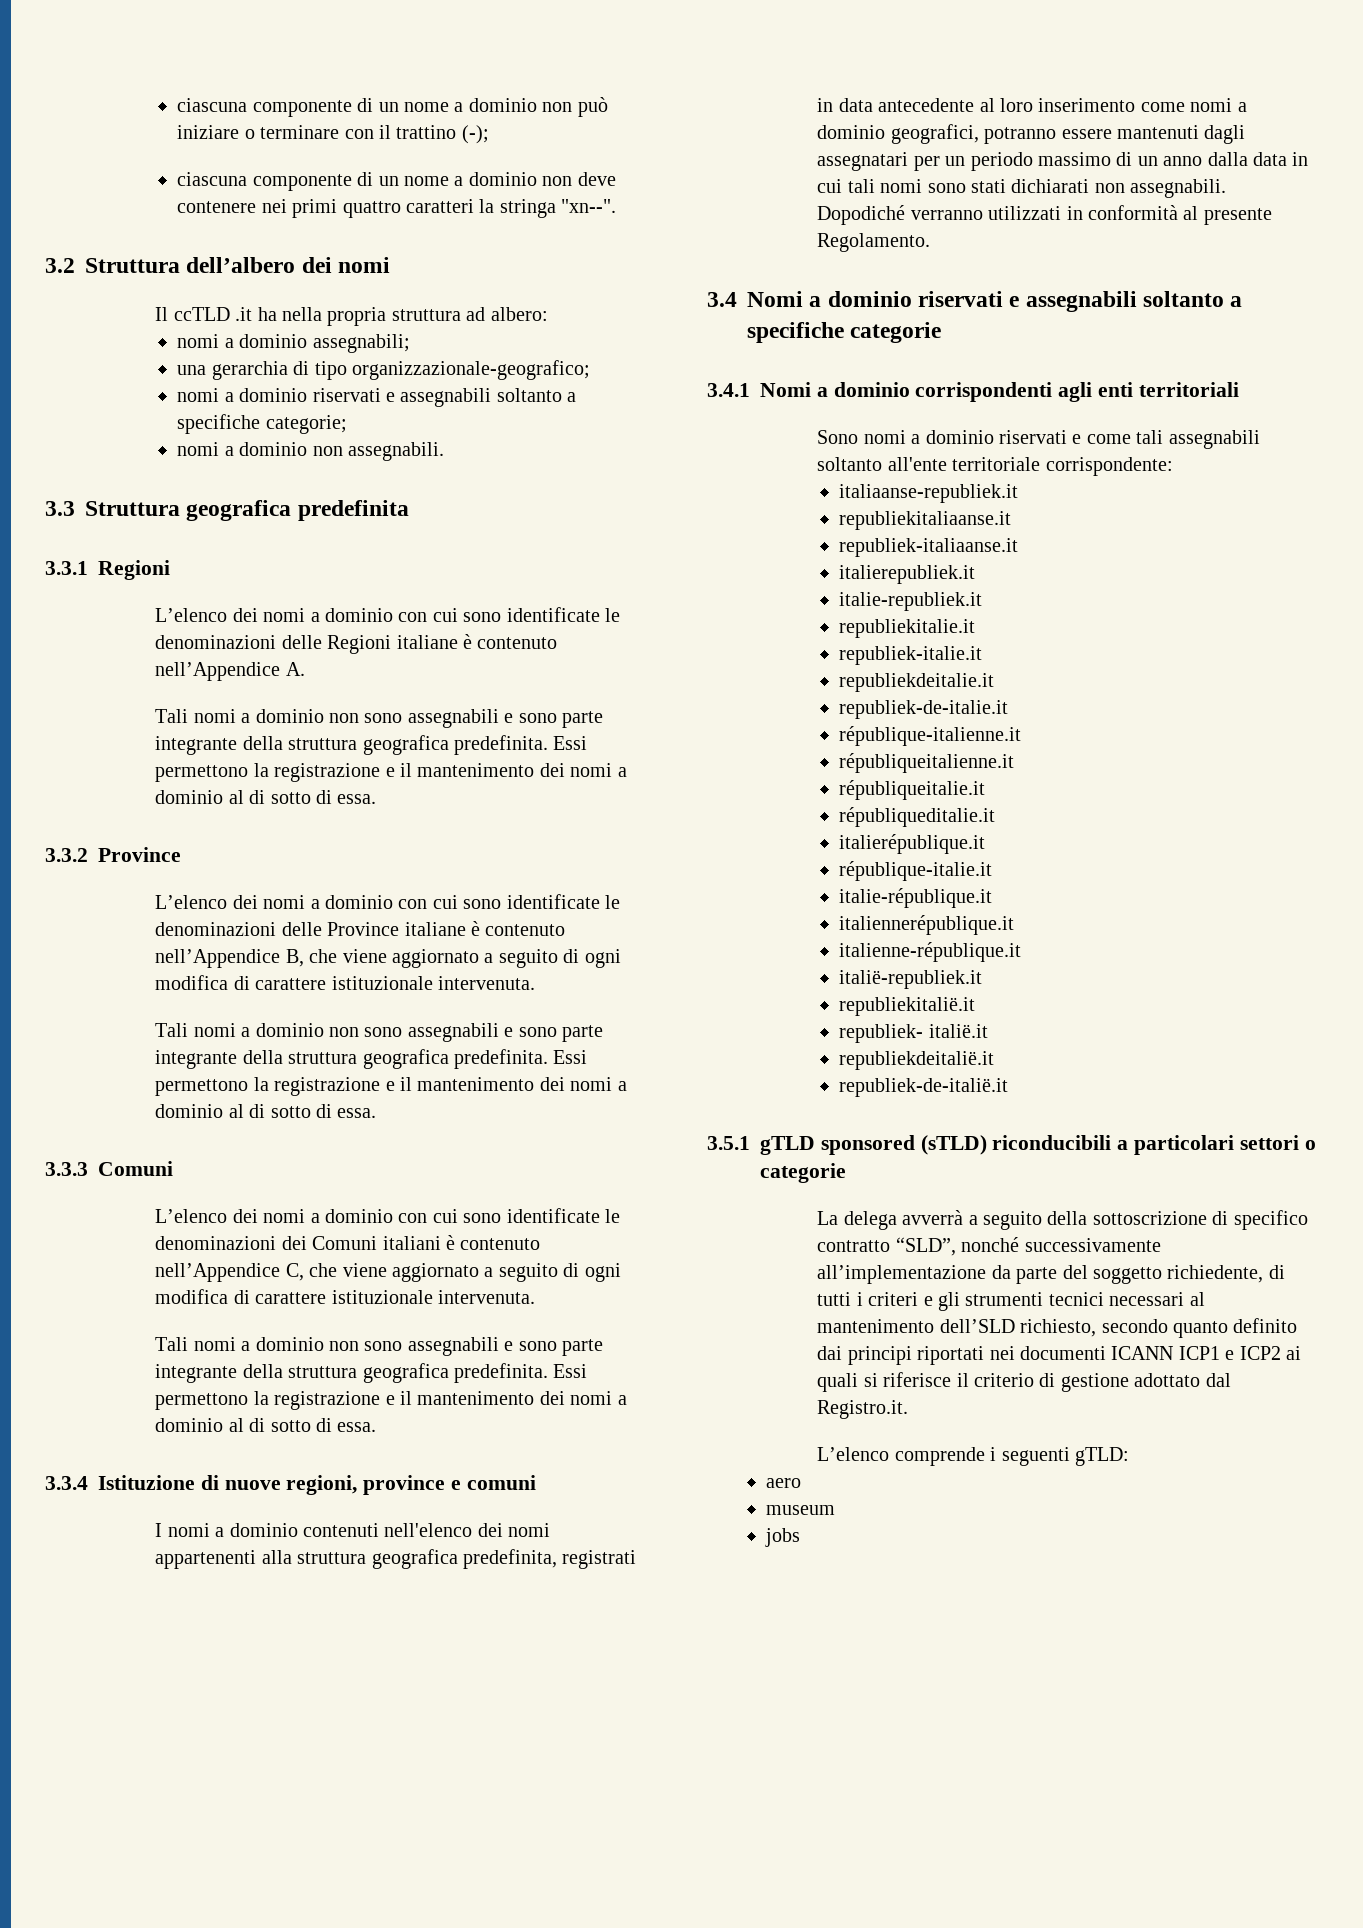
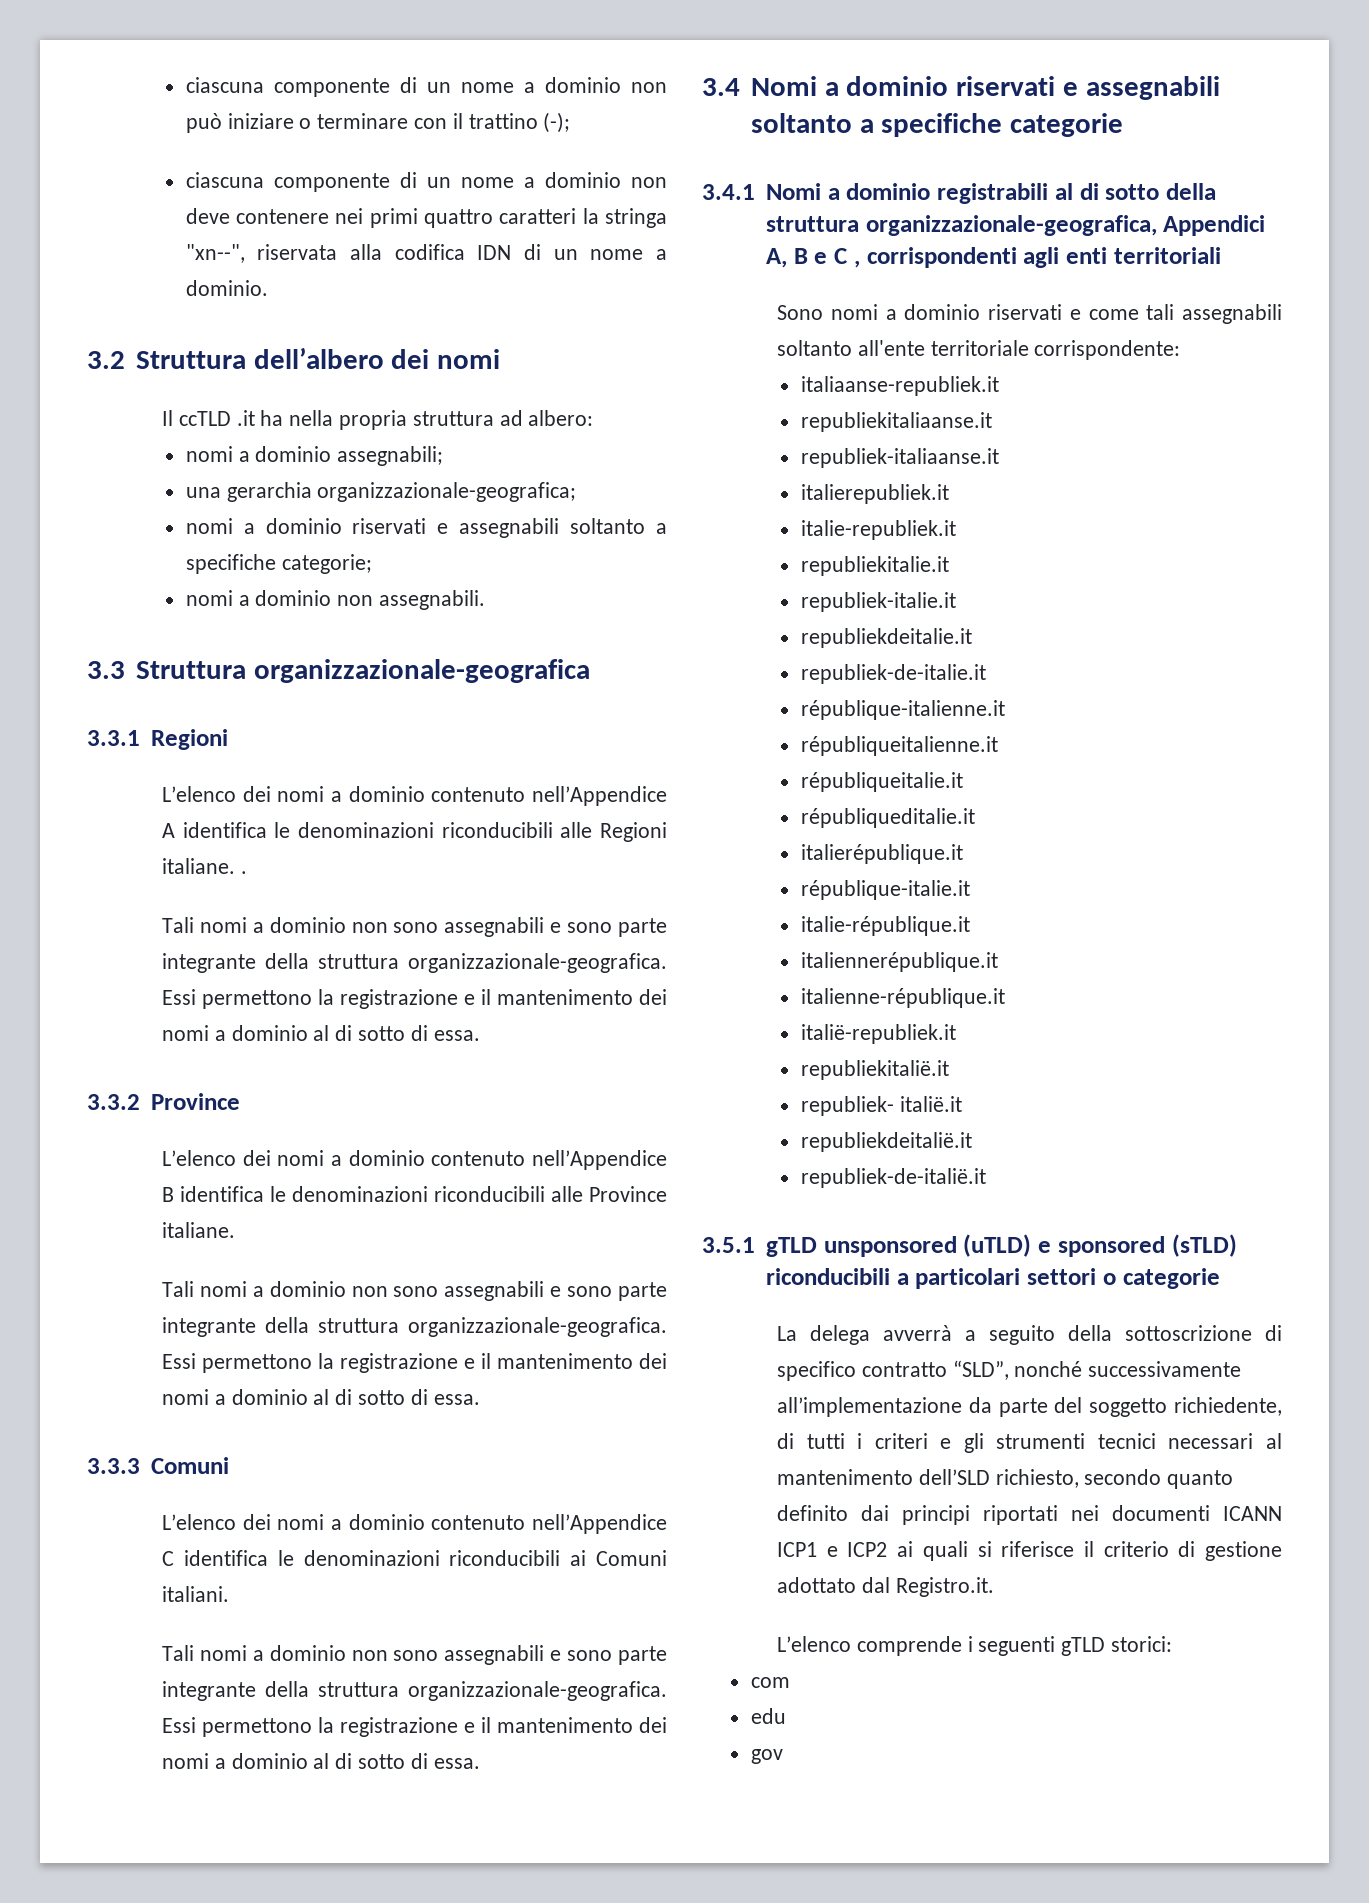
- ciascuna componente di un nome a dominio non deve contenere nei primi quattro caratteri la stringa "xn--".
+ ciascuna componente di un nome a dominio non deve contenere nei primi quattro caratteri la stringa "xn--", riservata alla codifica IDN di un nome a dominio.
- una gerarchia di tipo organizzazionale-geografico;
+ una gerarchia organizzazionale-geografica;
- 3.3 Struttura geografica predefinita
+ 3.3 Struttura organizzazionale-geografica
- L’elenco dei nomi a dominio con cui sono identificate le denominazioni delle Regioni italiane è contenuto nell’Appendice A.
- Tali nomi a dominio non sono assegnabili e sono parte integrante della struttura geografica predefinita.
+ L’elenco dei nomi a dominio contenuto nell’Appendice A identifica le denominazioni riconducibili alle Regioni italiane. .
+ Tali nomi a dominio non sono assegnabili e sono parte integrante della struttura organizzazionale-geografica.
- L’elenco dei nomi a dominio con cui sono identificate le denominazioni delle Province italiane è contenuto nell’Appendice B, che viene aggiornato a seguito di ogni modifica di carattere istituzionale intervenuta.
- Tali nomi a dominio non sono assegnabili e sono parte integrante della struttura geografica predefinita.
+ L’elenco dei nomi a dominio contenuto nell’Appendice B identifica le denominazioni riconducibili alle Province italiane.
+ Tali nomi a dominio non sono assegnabili e sono parte integrante della struttura organizzazionale-geografica.
- L’elenco dei nomi a dominio con cui sono identificate le denominazioni dei Comuni italiani è contenuto nell’Appendice C, che viene aggiornato a seguito di ogni modifica di carattere istituzionale intervenuta.
- Tali nomi a dominio non sono assegnabili e sono parte integrante della struttura geografica predefinita.
+ L’elenco dei nomi a dominio contenuto nell’Appendice C identifica le denominazioni riconducibili ai Comuni italiani.
+ Tali nomi a dominio non sono assegnabili e sono parte integrante della struttura organizzazionale-geografica.
- 3.3.4 Istituzione di nuove regioni, province e comuni
- I nomi a dominio contenuti nell'elenco dei nomi appartenenti alla struttura geografica predefinita, registrati in data antecedente al loro inserimento come nomi a dominio geografici, potranno essere mantenuti dagli assegnatari per un periodo massimo di un anno dalla data in cui tali nomi sono stati dichiarati non assegnabili. Dopodiché verranno utilizzati in conformità al presente Regolamento.
- 3.4.1 Nomi a dominio corrispondenti agli enti territoriali
+ 3.4.1 Nomi a dominio registrabili al di sotto della struttura organizzazionale-geografica, Appendici A, B e C , corrispondenti agli enti territoriali
- 3.5.1 gTLD sponsored (sTLD) riconducibili a particolari settori o categorie
+ 3.5.1 gTLD unsponsored (uTLD) e sponsored (sTLD) riconducibili a particolari settori o categorie
- L’elenco comprende i seguenti gTLD:
- aero
- museum
- jobs
+ L’elenco comprende i seguenti gTLD storici:
+ com
+ edu
+ gov

